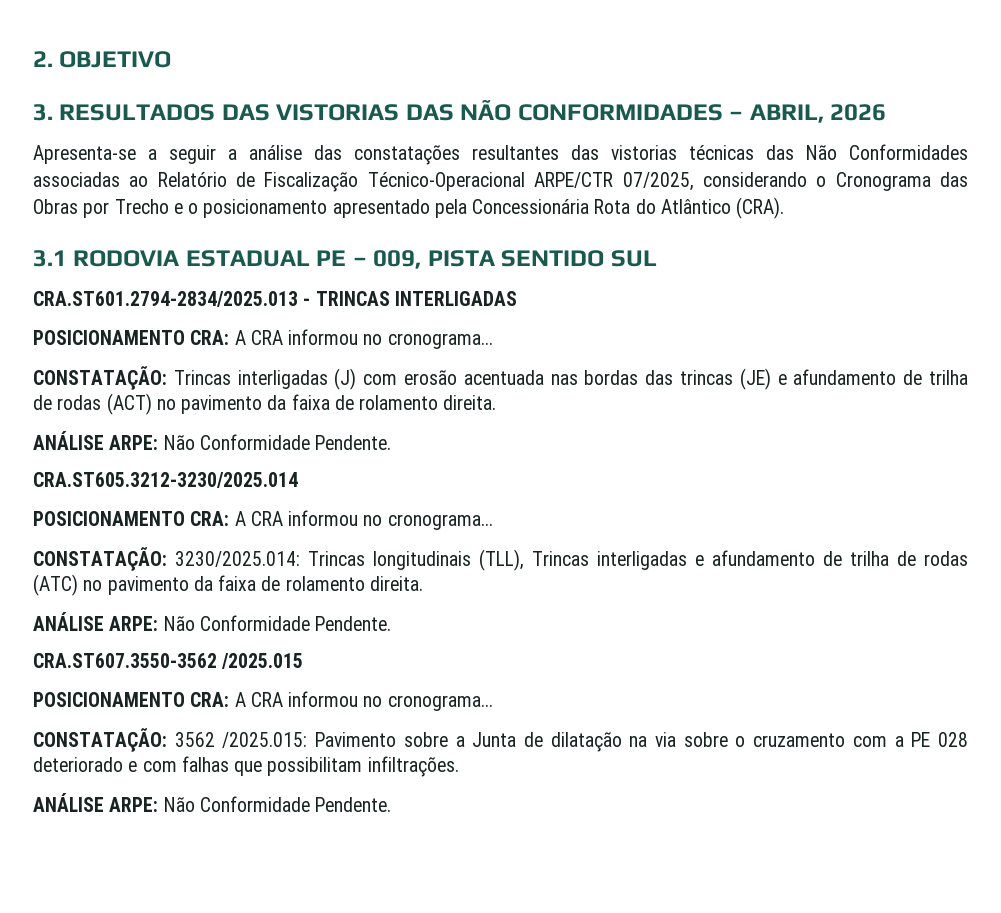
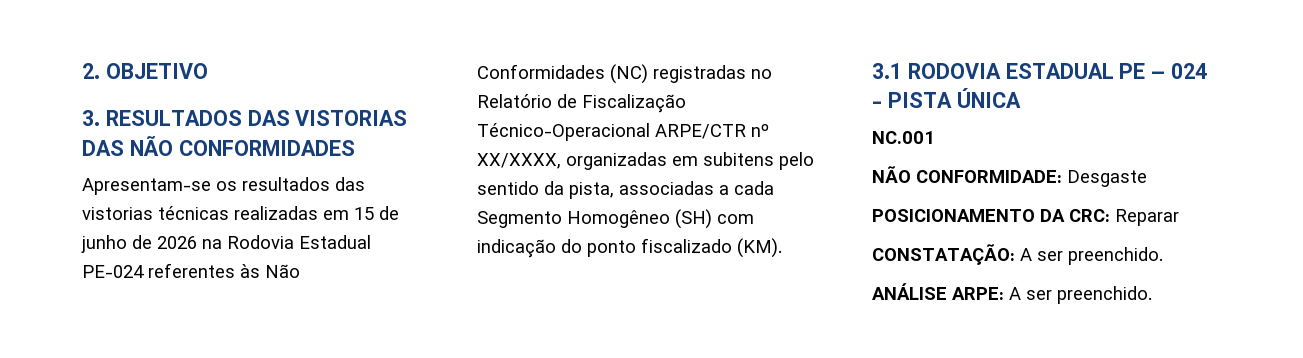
- 3. RESULTADOS DAS VISTORIAS DAS NÃO CONFORMIDADES – ABRIL, 2026
- Apresenta-se a seguir a análise das constatações resultantes das vistorias técnicas das Não Conformidades associadas ao Relatório de Fiscalização Técnico-Operacional ARPE/CTR 07/2025, considerando o Cronograma das Obras por Trecho e o posicionamento apresentado pela Concessionária Rota do Atlântico (CRA).
+ 3. RESULTADOS DAS VISTORIAS DAS NÃO CONFORMIDADES
+ Apresentam-se os resultados das vistorias técnicas realizadas em 15 de junho de 2026 na Rodovia Estadual PE-024 referentes às Não Conformidades (NC) registradas no Relatório de Fiscalização Técnico-Operacional ARPE/CTR nº XX/XXXX, organizadas em subitens pelo sentido da pista, associadas a cada Segmento Homogêneo (SH) com indicação do ponto fiscalizado (KM).
- 3.1 RODOVIA ESTADUAL PE – 009, PISTA SENTIDO SUL
- CRA.ST601.2794-2834/2025.013 - TRINCAS INTERLIGADAS
- POSICIONAMENTO CRA: A CRA informou no cronograma...
- CONSTATAÇÃO: Trincas interligadas (J) com erosão acentuada nas bordas das trincas (JE) e afundamento de trilha de rodas (ACT) no pavimento da faixa de rolamento direita.
- ANÁLISE ARPE: Não Conformidade Pendente.
- CRA.ST605.3212-3230/2025.014
- POSICIONAMENTO CRA: A CRA informou no cronograma...
- CONSTATAÇÃO: 3230/2025.014: Trincas longitudinais (TLL), Trincas interligadas e afundamento de trilha de rodas (ATC) no pavimento da faixa de rolamento direita.
- ANÁLISE ARPE: Não Conformidade Pendente.
- CRA.ST607.3550-3562 /2025.015
- POSICIONAMENTO CRA: A CRA informou no cronograma...
- CONSTATAÇÃO: 3562 /2025.015: Pavimento sobre a Junta de dilatação na via sobre o cruzamento com a PE 028 deteriorado e com falhas que possibilitam infiltrações.
- ANÁLISE ARPE: Não Conformidade Pendente.
+ 3.1 RODOVIA ESTADUAL PE – 024 - PISTA ÚNICA
+ NC.001
+ NÃO CONFORMIDADE: Desgaste
+ POSICIONAMENTO DA CRC: Reparar
+ CONSTATAÇÃO: A ser preenchido.
+ ANÁLISE ARPE: A ser preenchido.

